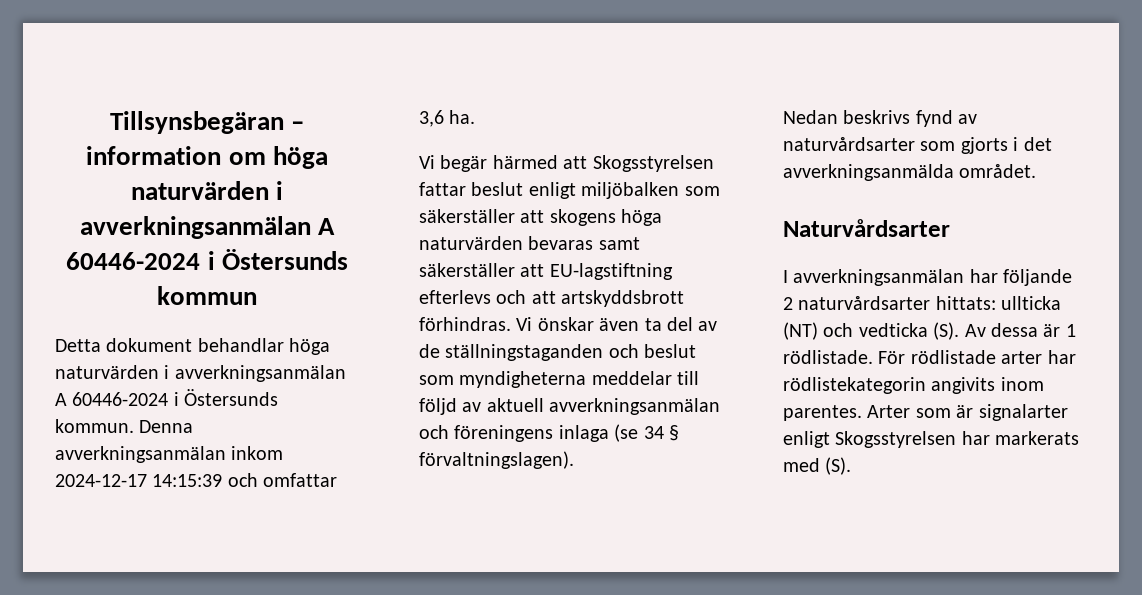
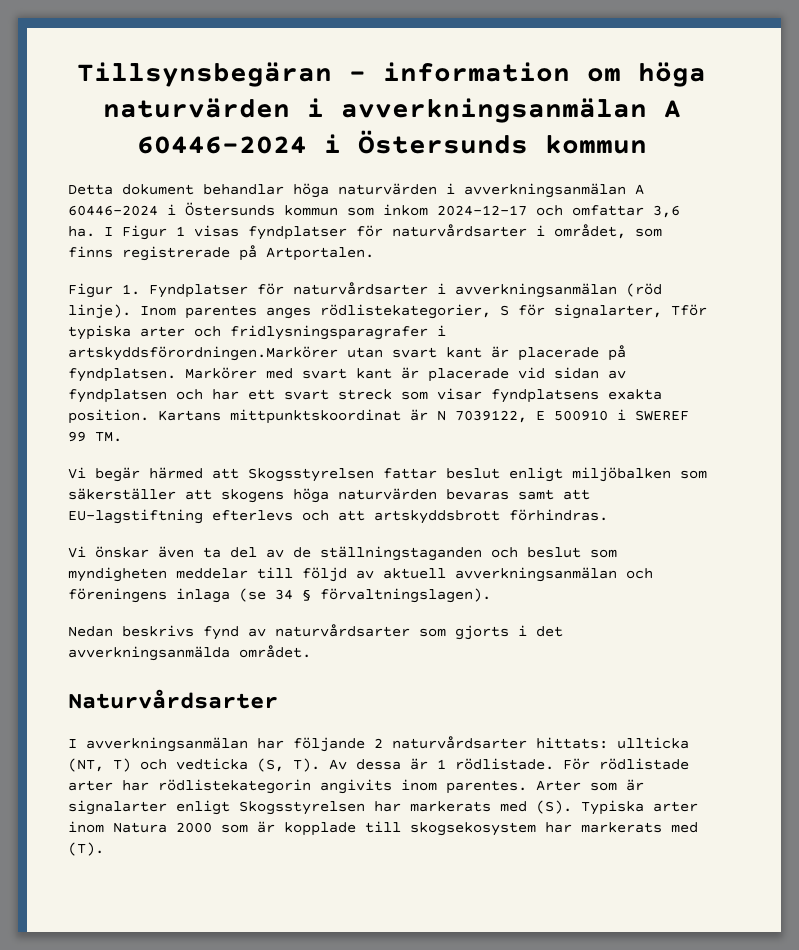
- Detta dokument behandlar höga naturvärden i avverkningsanmälan A 60446-2024 i Östersunds kommun. Denna avverkningsanmälan inkom 2024-12-17 14:15:39 och omfattar 3,6 ha.
+ Detta dokument behandlar höga naturvärden i avverkningsanmälan A 60446-2024 i Östersunds kommun som inkom 2024-12-17 och omfattar 3,6 ha. I Figur 1 visas fyndplatser för naturvårdsarter i området, som finns registrerade på Artportalen.
+ Figur 1. Fyndplatser för naturvårdsarter i avverkningsanmälan (röd linje). Inom parentes anges rödlistekategorier, S för signalarter, Tför typiska arter och fridlysningsparagrafer i artskyddsförordningen.Markörer utan svart kant är placerade på fyndplatsen. Markörer med svart kant är placerade vid sidan av fyndplatsen och har ett svart streck som visar fyndplatsens exakta position. Kartans mittpunktskoordinat är N 7039122, E 500910 i SWEREF 99 TM.
- Vi begär härmed att Skogsstyrelsen fattar beslut enligt miljöbalken som säkerställer att skogens höga naturvärden bevaras samt säkerställer att EU-lagstiftning efterlevs och att artskyddsbrott förhindras. Vi önskar även ta del av de ställningstaganden och beslut som myndigheterna meddelar till följd av aktuell avverkningsanmälan och föreningens inlaga (se 34 § förvaltningslagen).
+ Vi begär härmed att Skogsstyrelsen fattar beslut enligt miljöbalken som säkerställer att skogens höga naturvärden bevaras samt att EU-lagstiftning efterlevs och att artskyddsbrott förhindras.
+ Vi önskar även ta del av de ställningstaganden och beslut som myndigheten meddelar till följd av aktuell avverkningsanmälan och föreningens inlaga (se 34 § förvaltningslagen).
- I avverkningsanmälan har följande 2 naturvårdsarter hittats: ullticka (NT) och vedticka (S). Av dessa är 1 rödlistade.
+ I avverkningsanmälan har följande 2 naturvårdsarter hittats: ullticka (NT, T) och vedticka (S, T). Av dessa är 1 rödlistade.
- Arter som är signalarter enligt Skogsstyrelsen har markerats med (S).
+ Arter som är signalarter enligt Skogsstyrelsen har markerats med (S). Typiska arter inom Natura 2000 som är kopplade till skogsekosystem har markerats med (T).

